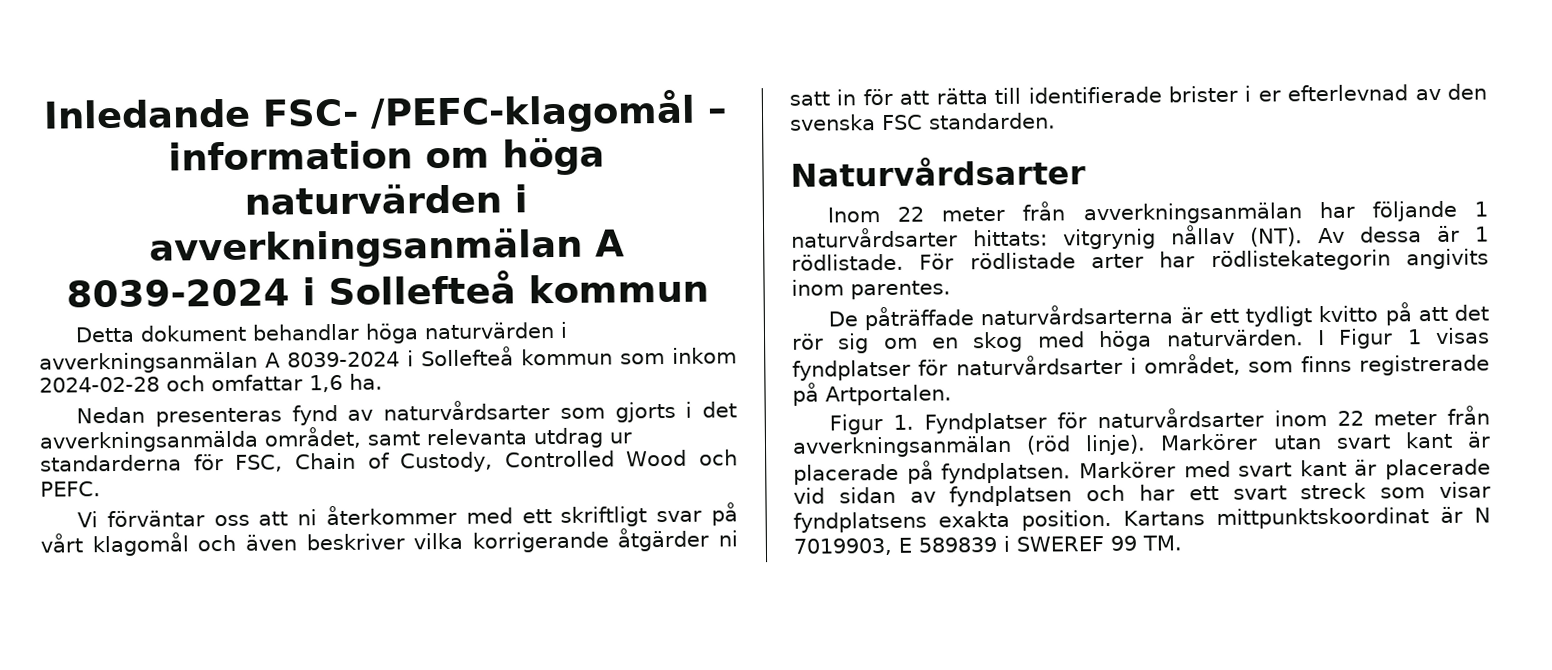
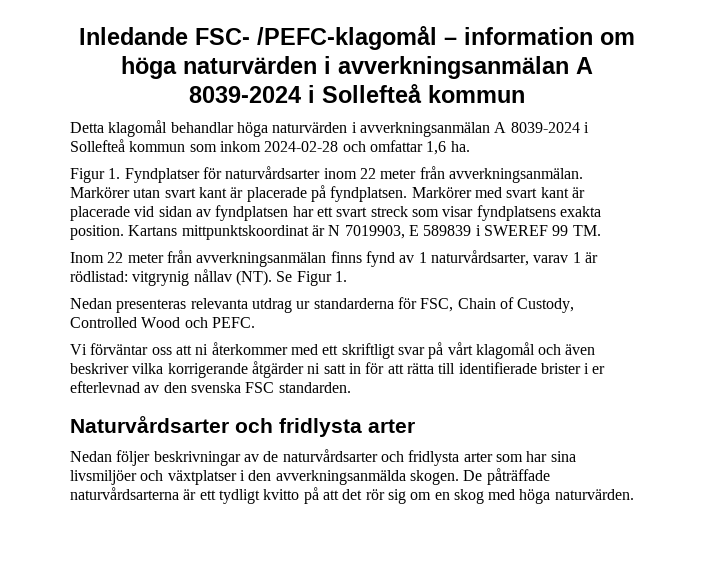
- Detta dokument behandlar höga naturvärden i avverkningsanmälan A 8039-2024 i Sollefteå kommun som inkom 2024-02-28 och omfattar 1,6 ha.
+ Detta klagomål behandlar höga naturvärden i avverkningsanmälan A 8039-2024 i Sollefteå kommun som inkom 2024-02-28 och omfattar 1,6 ha.
- Nedan presenteras fynd av naturvårdsarter som gjorts i det avverkningsanmälda området, samt relevanta utdrag ur standarderna för FSC, Chain of Custody, Controlled Wood och PEFC.
+ Figur 1. Fyndplatser för naturvårdsarter inom 22 meter från avverkningsanmälan. Markörer utan svart kant är placerade på fyndplatsen. Markörer med svart kant är placerade vid sidan av fyndplatsen har ett svart streck som visar fyndplatsens exakta position. Kartans mittpunktskoordinat är N 7019903, E 589839 i SWEREF 99 TM.
+ Inom 22 meter från avverkningsanmälan finns fynd av 1 naturvårdsarter, varav 1 är rödlistad: vitgrynig nållav (NT). Se Figur 1.
+ Nedan presenteras relevanta utdrag ur standarderna för FSC, Chain of Custody, Controlled Wood och PEFC.
- Naturvårdsarter
- Inom 22 meter från avverkningsanmälan har följande 1 naturvårdsarter hittats: vitgrynig nållav (NT). Av dessa är 1 rödlistade. För rödlistade arter har rödlistekategorin angivits inom parentes.
- De påträffade naturvårdsarterna är ett tydligt kvitto på att det rör sig om en skog med höga naturvärden. I Figur 1 visas fyndplatser för naturvårdsarter i området, som finns registrerade på Artportalen.
- Figur 1. Fyndplatser för naturvårdsarter inom 22 meter från avverkningsanmälan (röd linje). Markörer utan svart kant är placerade på fyndplatsen. Markörer med svart kant är placerade vid sidan av fyndplatsen och har ett svart streck som visar fyndplatsens exakta position. Kartans mittpunktskoordinat är N 7019903, E 589839 i SWEREF 99 TM.
+ Naturvårdsarter och fridlysta arter
+ Nedan följer beskrivningar av de naturvårdsarter och fridlysta arter som har sina livsmiljöer och växtplatser i den avverkningsanmälda skogen. De påträffade naturvårdsarterna är ett tydligt kvitto på att det rör sig om en skog med höga naturvärden.

